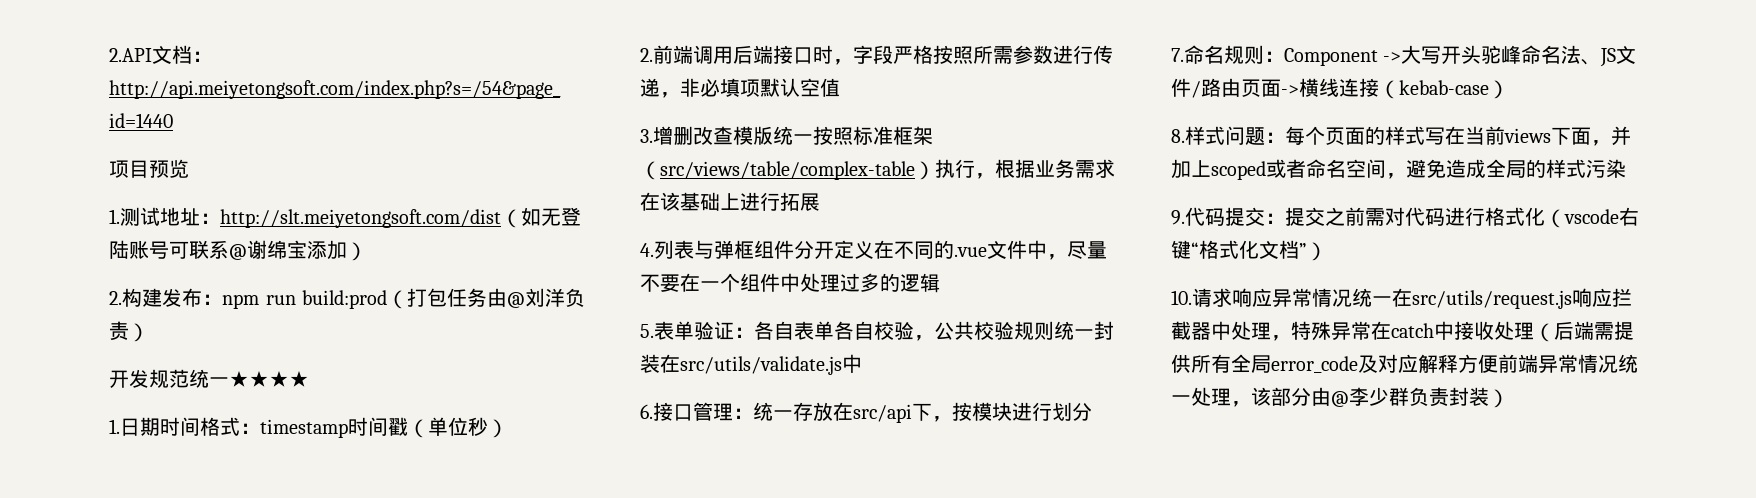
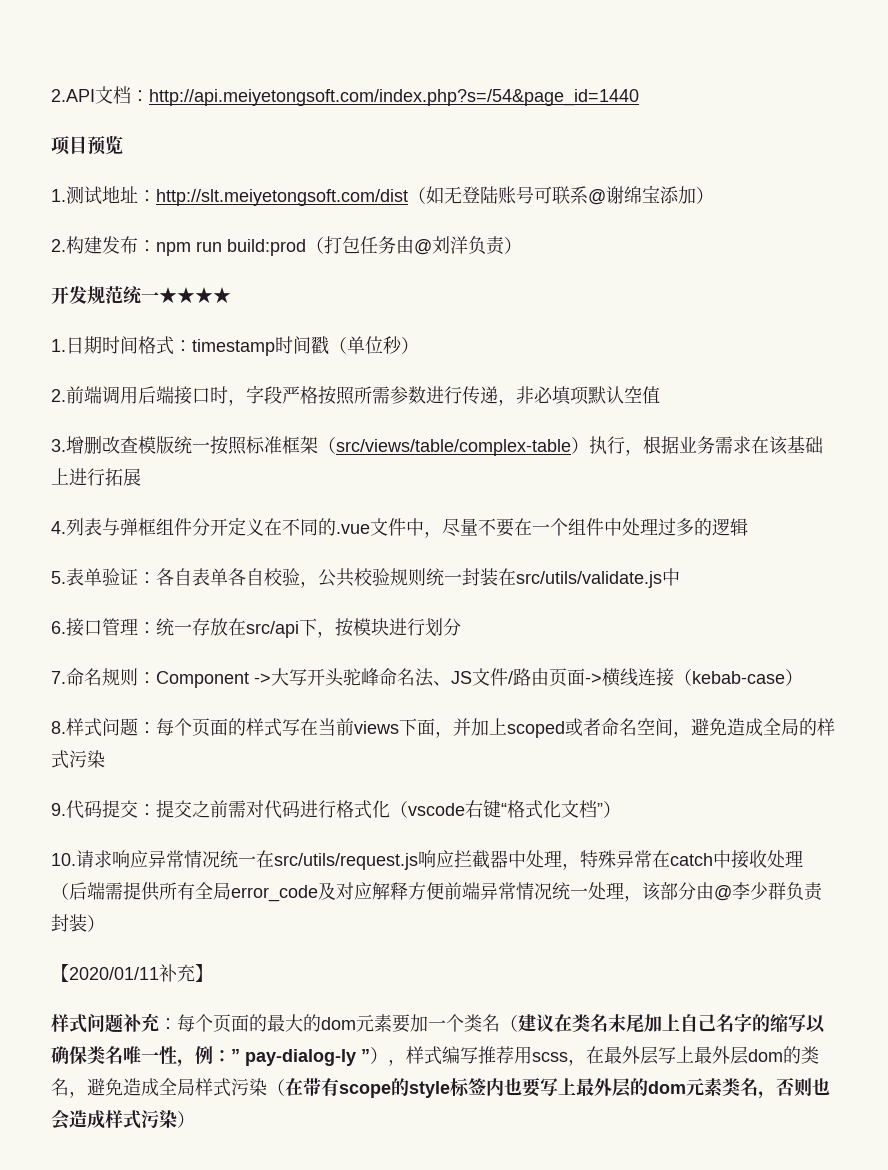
+ 【2020/01/11补充】
+ 样式问题补充：每个页面的最大的dom元素要加一个类名（建议在类名末尾加上自己名字的缩写以确保类名唯一性，例：” pay-dialog-ly ”），样式编写推荐用scss，在最外层写上最外层dom的类名，避免造成全局样式污染（在带有scope的style标签内也要写上最外层的dom元素类名，否则也会造成样式污染）

